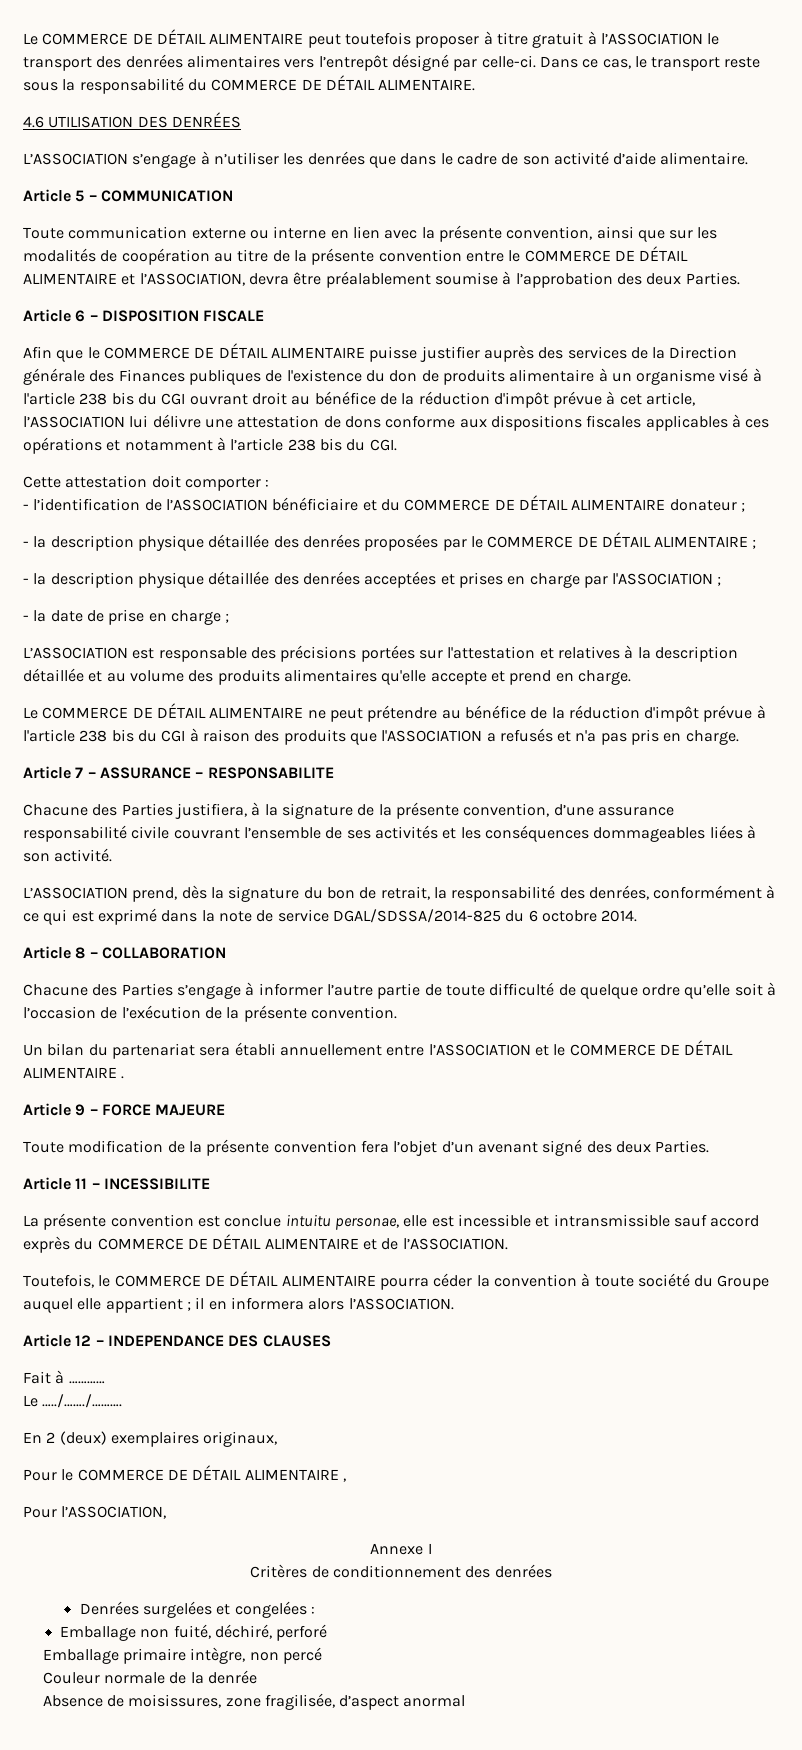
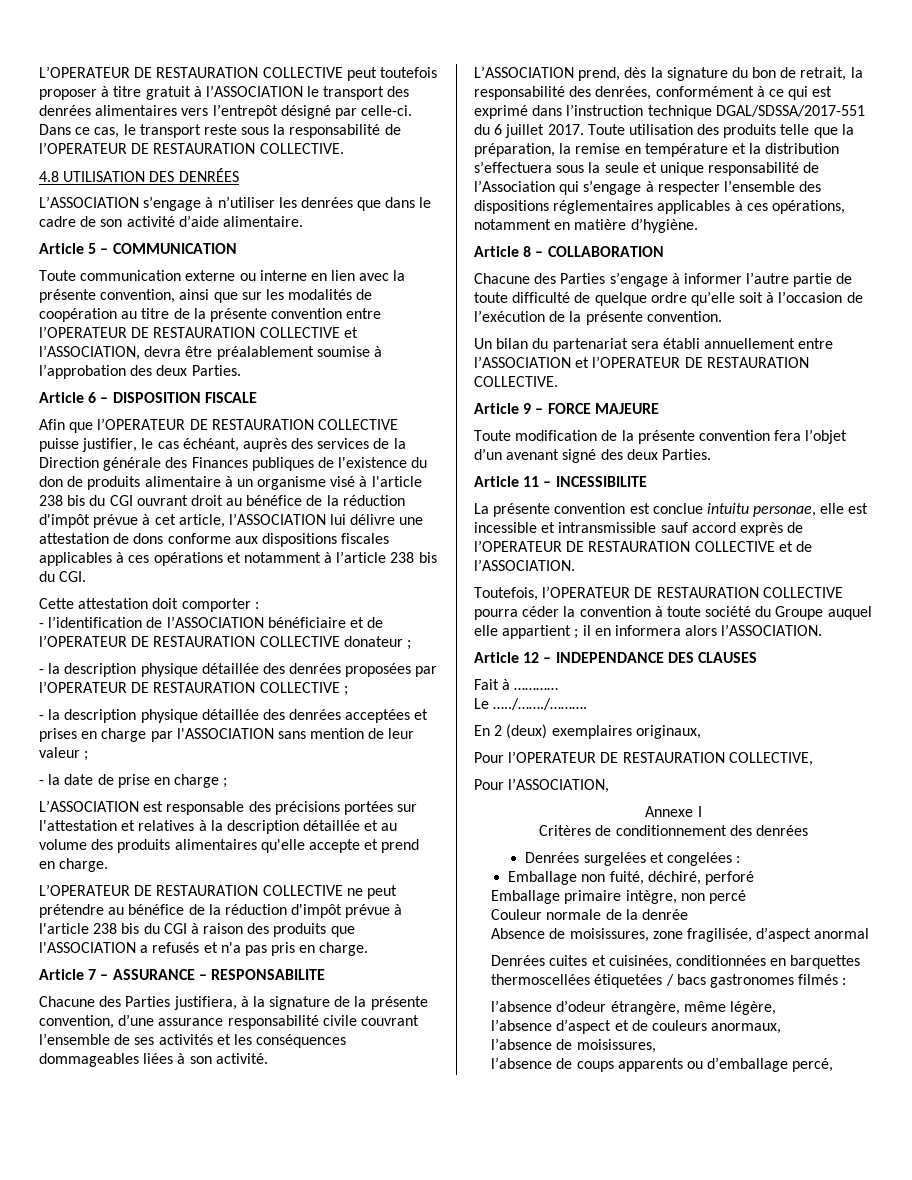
- Le COMMERCE DE DÉTAIL ALIMENTAIRE peut toutefois proposer à titre gratuit à l’ASSOCIATION le transport des denrées alimentaires vers l’entrepôt désigné par celle-ci.
+ L’OPERATEUR DE RESTAURATION COLLECTIVE peut toutefois proposer à titre gratuit à l’ASSOCIATION le transport des denrées alimentaires vers l’entrepôt désigné par celle-ci.
- Dans ce cas, le transport reste sous la responsabilité du COMMERCE DE DÉTAIL ALIMENTAIRE.
- 4.6 UTILISATION DES DENRÉES
+ Dans ce cas, le transport reste sous la responsabilité de l’OPERATEUR DE RESTAURATION COLLECTIVE.
+ 4.8 UTILISATION DES DENRÉES
- Toute communication externe ou interne en lien avec la présente convention, ainsi que sur les modalités de coopération au titre de la présente convention entre le COMMERCE DE DÉTAIL ALIMENTAIRE et l’ASSOCIATION, devra être préalablement soumise à l’approbation des deux Parties.
+ Toute communication externe ou interne en lien avec la présente convention, ainsi que sur les modalités de coopération au titre de la présente convention entre l’OPERATEUR DE RESTAURATION COLLECTIVE et l’ASSOCIATION, devra être préalablement soumise à l’approbation des deux Parties.
- Afin que le COMMERCE DE DÉTAIL ALIMENTAIRE puisse justifier auprès des services de la Direction générale des Finances publiques de l'existence du don de produits alimentaire à un organisme visé à l'article 238 bis du CGI ouvrant droit au bénéfice de la réduction d'impôt prévue à cet article, l’ASSOCIATION lui délivre une attestation de dons conforme aux dispositions fiscales applicables à ces opérations et notamment à l’article 238 bis du CGI.
+ Afin que l’OPERATEUR DE RESTAURATION COLLECTIVE puisse justifier, le cas échéant, auprès des services de la Direction générale des Finances publiques de l'existence du don de produits alimentaire à un organisme visé à l'article 238 bis du CGI ouvrant droit au bénéfice de la réduction d'impôt prévue à cet article, l’ASSOCIATION lui délivre une attestation de dons conforme aux dispositions fiscales applicables à ces opérations et notamment à l’article 238 bis du CGI.
- - l’identification de l’ASSOCIATION bénéficiaire et du COMMERCE DE DÉTAIL ALIMENTAIRE donateur ;
+ - l’identification de l’ASSOCIATION bénéficiaire et de l’OPERATEUR DE RESTAURATION COLLECTIVE donateur ;
- - la description physique détaillée des denrées proposées par le COMMERCE DE DÉTAIL ALIMENTAIRE ;
+ - la description physique détaillée des denrées proposées par l’OPERATEUR DE RESTAURATION COLLECTIVE ;
- - la description physique détaillée des denrées acceptées et prises en charge par l'ASSOCIATION ;
+ - la description physique détaillée des denrées acceptées et prises en charge par l'ASSOCIATION sans mention de leur valeur ;
- Le COMMERCE DE DÉTAIL ALIMENTAIRE ne peut prétendre au bénéfice de la réduction d'impôt prévue à l'article 238 bis du CGI à raison des produits que l'ASSOCIATION a refusés et n'a pas pris en charge.
+ L’OPERATEUR DE RESTAURATION COLLECTIVE ne peut prétendre au bénéfice de la réduction d'impôt prévue à l'article 238 bis du CGI à raison des produits que l'ASSOCIATION a refusés et n'a pas pris en charge.
- L’ASSOCIATION prend, dès la signature du bon de retrait, la responsabilité des denrées, conformément à ce qui est exprimé dans la note de service DGAL/SDSSA/2014-825 du 6 octobre 2014.
+ L’ASSOCIATION prend, dès la signature du bon de retrait, la responsabilité des denrées, conformément à ce qui est exprimé dans l’instruction technique DGAL/SDSSA/2017-551 du 6 juillet 2017. Toute utilisation des produits telle que la préparation, la remise en température et la distribution s’effectuera sous la seule et unique responsabilité de l’Association qui s’engage à respecter l’ensemble des dispositions réglementaires applicables à ces opérations, notamment en matière d’hygiène.
- Un bilan du partenariat sera établi annuellement entre l’ASSOCIATION et le COMMERCE DE DÉTAIL ALIMENTAIRE .
+ Un bilan du partenariat sera établi annuellement entre l’ASSOCIATION et l’OPERATEUR DE RESTAURATION COLLECTIVE.
- La présente convention est conclue intuitu personae, elle est incessible et intransmissible sauf accord exprès du COMMERCE DE DÉTAIL ALIMENTAIRE et de l’ASSOCIATION.
+ La présente convention est conclue intuitu personae, elle est incessible et intransmissible sauf accord exprès de l’OPERATEUR DE RESTAURATION COLLECTIVE et de l’ASSOCIATION.
- Toutefois, le COMMERCE DE DÉTAIL ALIMENTAIRE pourra céder la convention à toute société du Groupe auquel elle appartient ; il en informera alors l’ASSOCIATION.
+ Toutefois, l’OPERATEUR DE RESTAURATION COLLECTIVE pourra céder la convention à toute société du Groupe auquel elle appartient ; il en informera alors l’ASSOCIATION.
- Pour le COMMERCE DE DÉTAIL ALIMENTAIRE ,
+ Pour l’OPERATEUR DE RESTAURATION COLLECTIVE,
+ Denrées cuites et cuisinées, conditionnées en barquettes thermoscellées étiquetées / bacs gastronomes filmés :
+ l’absence d’odeur étrangère, même légère,
+ l’absence d’aspect et de couleurs anormaux,
+ l’absence de moisissures,
+ l’absence de coups apparents ou d’emballage percé,

